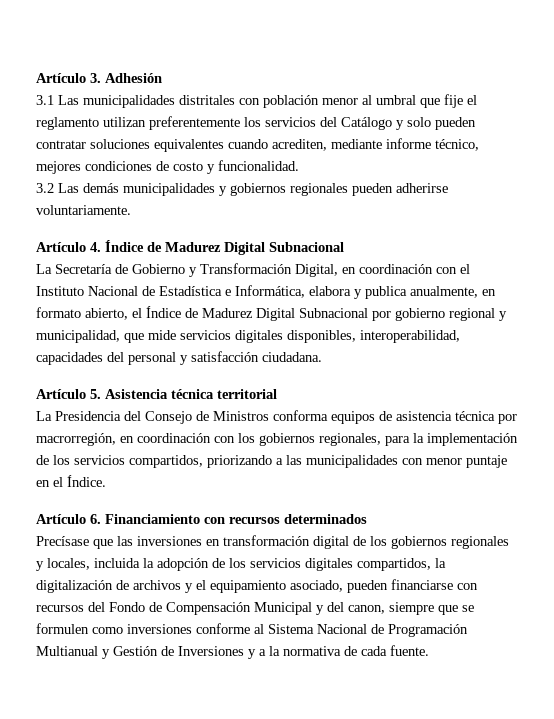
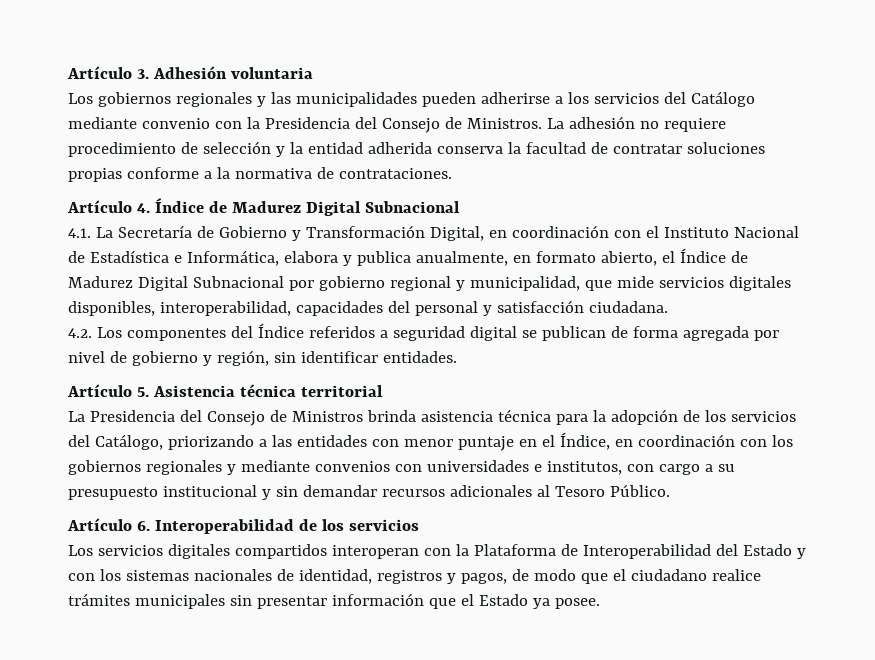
- Artículo 3. Adhesión
- 3.1 Las municipalidades distritales con población menor al umbral que fije el reglamento utilizan preferentemente los servicios del Catálogo y solo pueden contratar soluciones equivalentes cuando acrediten, mediante informe técnico, mejores condiciones de costo y funcionalidad.
- 3.2 Las demás municipalidades y gobiernos regionales pueden adherirse voluntariamente.
+ Artículo 3. Adhesión voluntaria
+ Los gobiernos regionales y las municipalidades pueden adherirse a los servicios del Catálogo mediante convenio con la Presidencia del Consejo de Ministros. La adhesión no requiere procedimiento de selección y la entidad adherida conserva la facultad de contratar soluciones propias conforme a la normativa de contrataciones.
- La Secretaría de Gobierno y Transformación Digital, en coordinación con el Instituto Nacional de Estadística e Informática, elabora y publica anualmente, en formato abierto, el Índice de Madurez Digital Subnacional por gobierno regional y municipalidad, que mide servicios digitales disponibles, interoperabilidad, capacidades del personal y satisfacción ciudadana.
+ 4.1. La Secretaría de Gobierno y Transformación Digital, en coordinación con el Instituto Nacional de Estadística e Informática, elabora y publica anualmente, en formato abierto, el Índice de Madurez Digital Subnacional por gobierno regional y municipalidad, que mide servicios digitales disponibles, interoperabilidad, capacidades del personal y satisfacción ciudadana.
+ 4.2. Los componentes del Índice referidos a seguridad digital se publican de forma agregada por nivel de gobierno y región, sin identificar entidades.
- La Presidencia del Consejo de Ministros conforma equipos de asistencia técnica por macrorregión, en coordinación con los gobiernos regionales, para la implementación de los servicios compartidos, priorizando a las municipalidades con menor puntaje en el Índice.
- Artículo 6. Financiamiento con recursos determinados
- Precísase que las inversiones en transformación digital de los gobiernos regionales y locales, incluida la adopción de los servicios digitales compartidos, la digitalización de archivos y el equipamiento asociado, pueden financiarse con recursos del Fondo de Compensación Municipal y del canon, siempre que se formulen como inversiones conforme al Sistema Nacional de Programación Multianual y Gestión de Inversiones y a la normativa de cada fuente.
+ La Presidencia del Consejo de Ministros brinda asistencia técnica para la adopción de los servicios del Catálogo, priorizando a las entidades con menor puntaje en el Índice, en coordinación con los gobiernos regionales y mediante convenios con universidades e institutos, con cargo a su presupuesto institucional y sin demandar recursos adicionales al Tesoro Público.
+ Artículo 6. Interoperabilidad de los servicios
+ Los servicios digitales compartidos interoperan con la Plataforma de Interoperabilidad del Estado y con los sistemas nacionales de identidad, registros y pagos, de modo que el ciudadano realice trámites municipales sin presentar información que el Estado ya posee.

